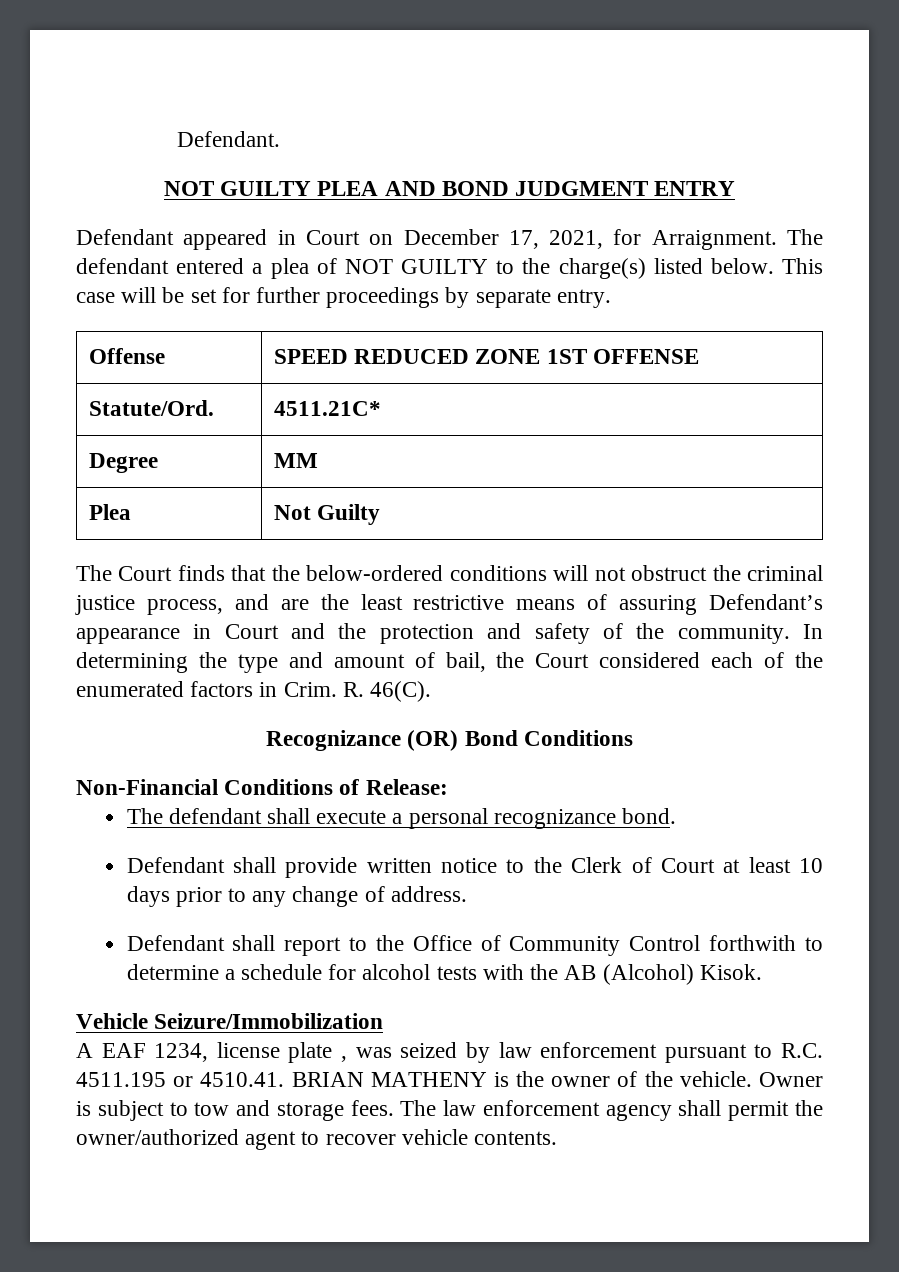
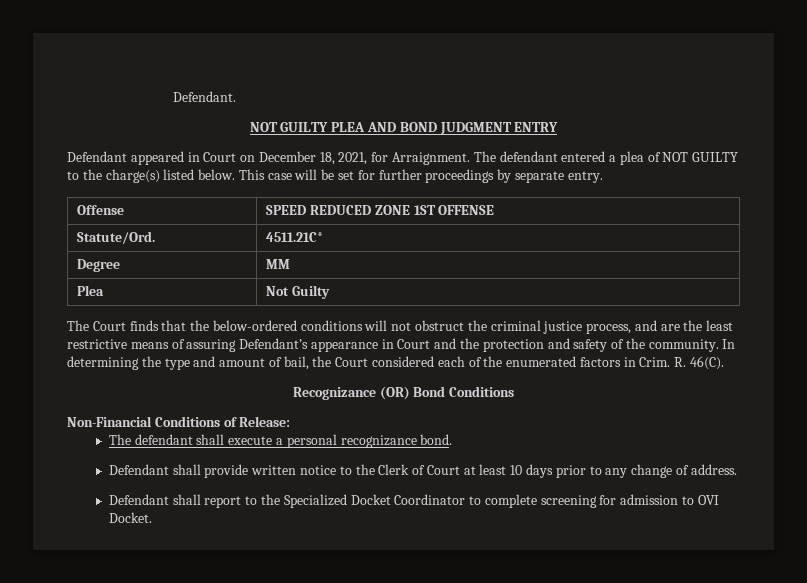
- Defendant appeared in Court on December 17, 2021, for Arraignment.
+ Defendant appeared in Court on December 18, 2021, for Arraignment.
- Defendant shall report to the Office of Community Control forthwith to determine a schedule for alcohol tests with the AB (Alcohol) Kisok.
- Vehicle Seizure/Immobilization
- A EAF 1234, license plate , was seized by law enforcement pursuant to R.C. 4511.195 or 4510.41. BRIAN MATHENY is the owner of the vehicle. Owner is subject to tow and storage fees. The law enforcement agency shall permit the owner/authorized agent to recover vehicle contents.
+ Defendant shall report to the Specialized Docket Coordinator to complete screening for admission to OVI Docket.

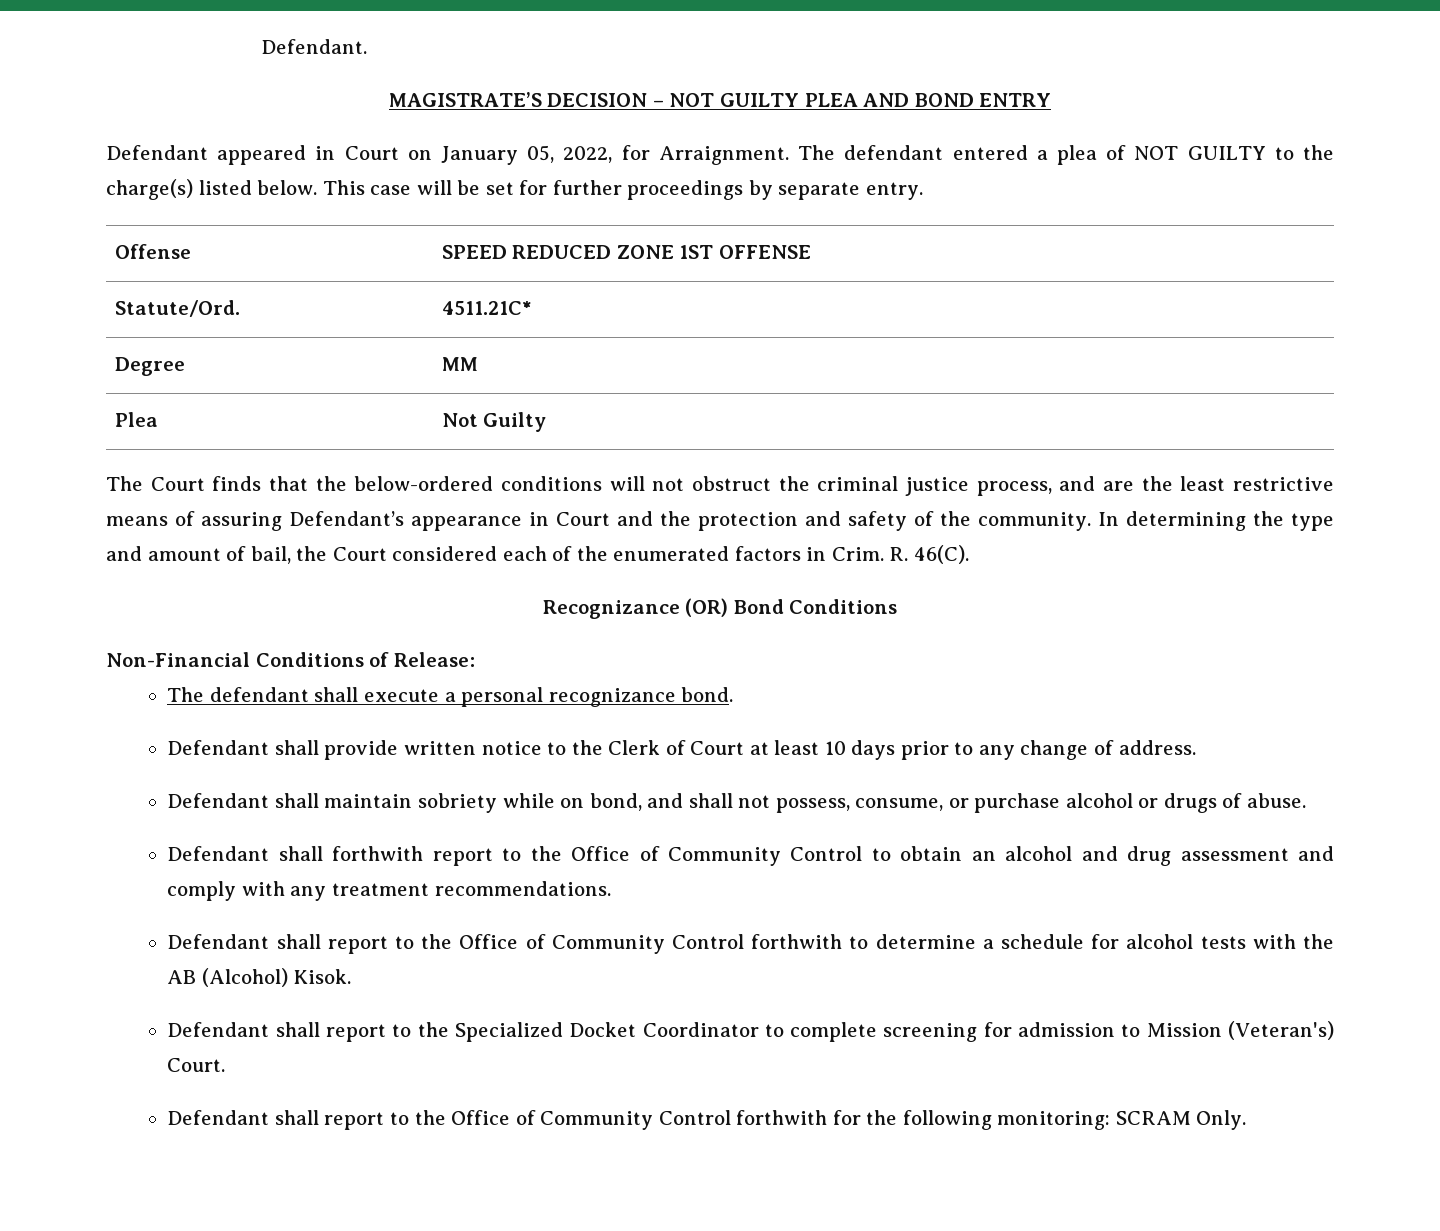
- NOT GUILTY PLEA AND BOND JUDGMENT ENTRY
+ MAGISTRATE’S DECISION – NOT GUILTY PLEA AND BOND ENTRY
- Defendant appeared in Court on December 18, 2021, for Arraignment.
+ Defendant appeared in Court on January 05, 2022, for Arraignment.
+ Defendant shall maintain sobriety while on bond, and shall not possess, consume, or purchase alcohol or drugs of abuse.
+ Defendant shall forthwith report to the Office of Community Control to obtain an alcohol and drug assessment and comply with any treatment recommendations.
+ Defendant shall report to the Office of Community Control forthwith to determine a schedule for alcohol tests with the AB (Alcohol) Kisok.
- Defendant shall report to the Specialized Docket Coordinator to complete screening for admission to OVI Docket.
+ Defendant shall report to the Specialized Docket Coordinator to complete screening for admission to Mission (Veteran's) Court.
+ Defendant shall report to the Office of Community Control forthwith for the following monitoring: SCRAM Only.

